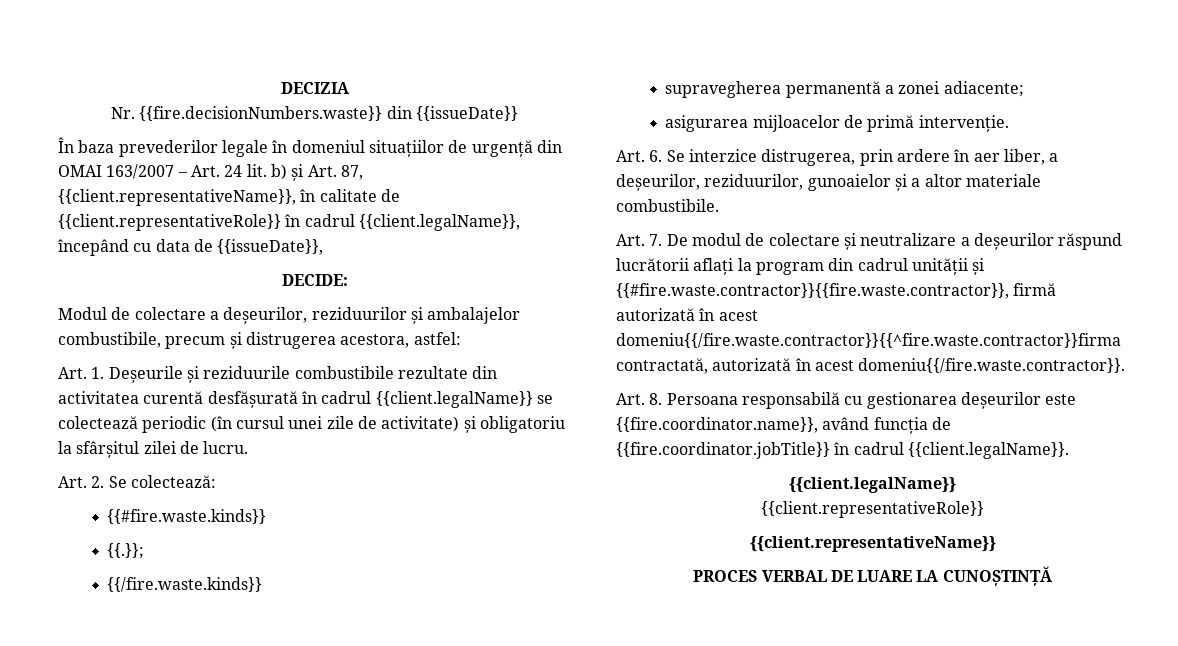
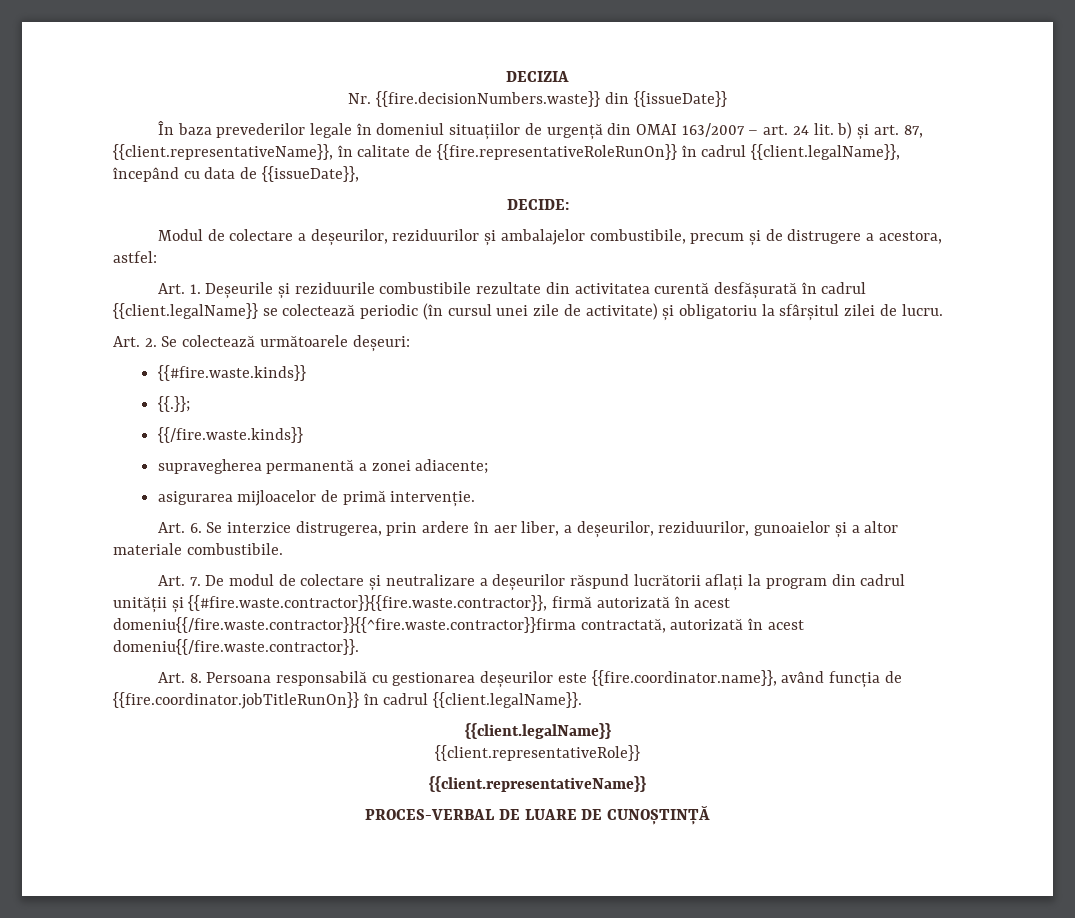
- În baza prevederilor legale în domeniul situațiilor de urgență din OMAI 163/2007 – Art. 24 lit. b) și Art. 87, {{client.representativeName}}, în calitate de {{client.representativeRole}} în cadrul {{client.legalName}}, începând cu data de {{issueDate}},
+ În baza prevederilor legale în domeniul situațiilor de urgență din OMAI 163/2007 – art. 24 lit. b) și art. 87, {{client.representativeName}}, în calitate de {{fire.representativeRoleRunOn}} în cadrul {{client.legalName}}, începând cu data de {{issueDate}},
- Modul de colectare a deșeurilor, reziduurilor și ambalajelor combustibile, precum și distrugerea acestora, astfel:
+ Modul de colectare a deșeurilor, reziduurilor și ambalajelor combustibile, precum și de distrugere a acestora, astfel:
- Art. 2. Se colectează:
+ Art. 2. Se colectează următoarele deșeuri:
- Art. 8. Persoana responsabilă cu gestionarea deșeurilor este {{fire.coordinator.name}}, având funcția de {{fire.coordinator.jobTitle}} în cadrul {{client.legalName}}.
+ Art. 8. Persoana responsabilă cu gestionarea deșeurilor este {{fire.coordinator.name}}, având funcția de {{fire.coordinator.jobTitleRunOn}} în cadrul {{client.legalName}}.
- PROCES VERBAL DE LUARE LA CUNOȘTINȚĂ
+ PROCES-VERBAL DE LUARE DE CUNOȘTINȚĂ

